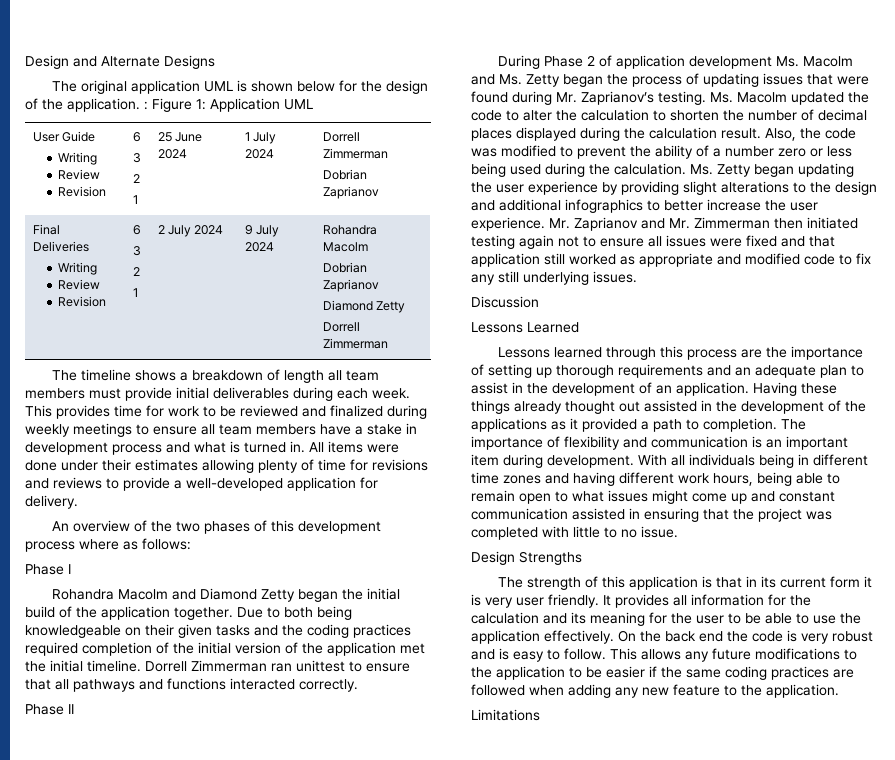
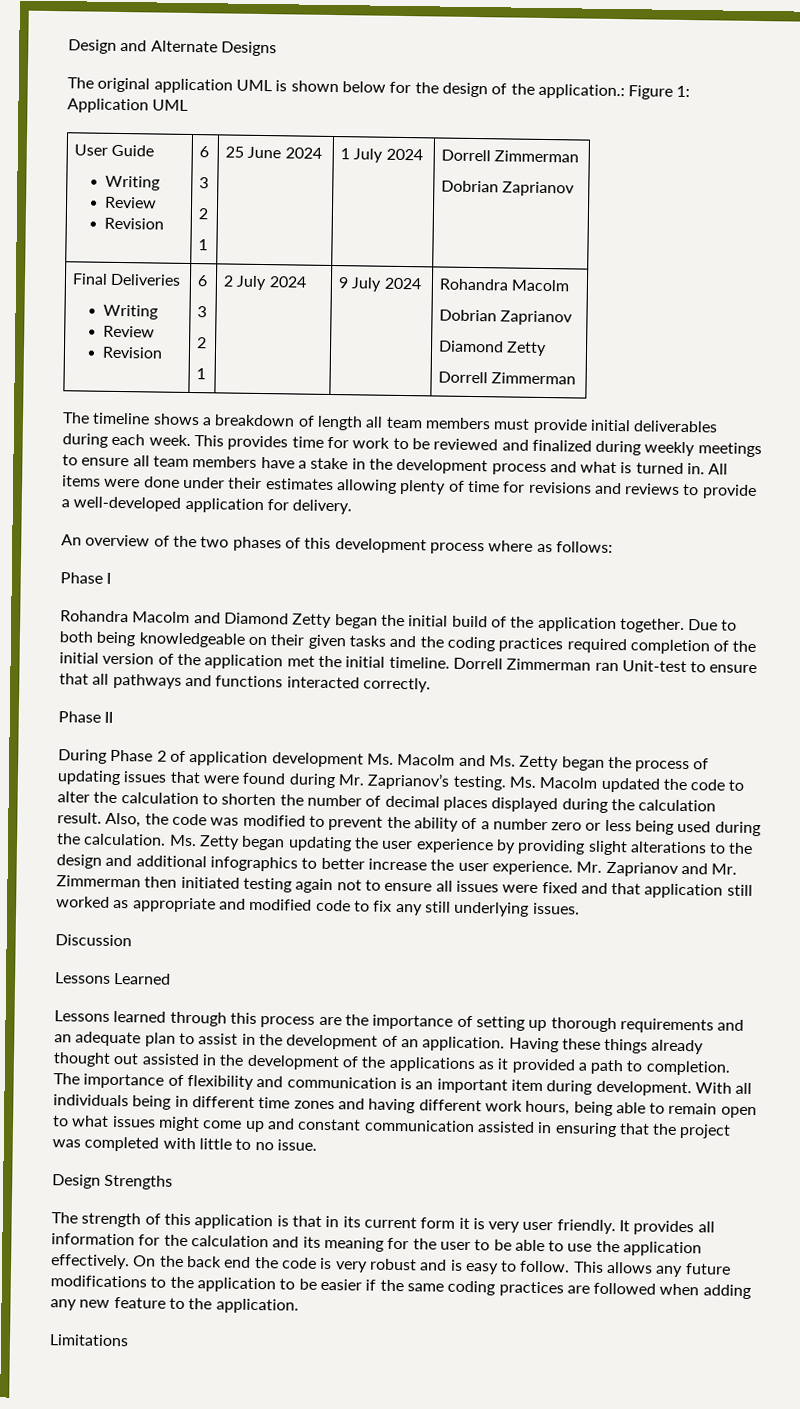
- The original application UML is shown below for the design of the application. : Figure 1: Application UML
+ The original application UML is shown below for the design of the application.: Figure 1: Application UML
- This provides time for work to be reviewed and finalized during weekly meetings to ensure all team members have a stake in development process and what is turned in.
+ This provides time for work to be reviewed and finalized during weekly meetings to ensure all team members have a stake in the development process and what is turned in.
- Dorrell Zimmerman ran unittest to ensure that all pathways and functions interacted correctly.
+ Dorrell Zimmerman ran Unit-test to ensure that all pathways and functions interacted correctly.

